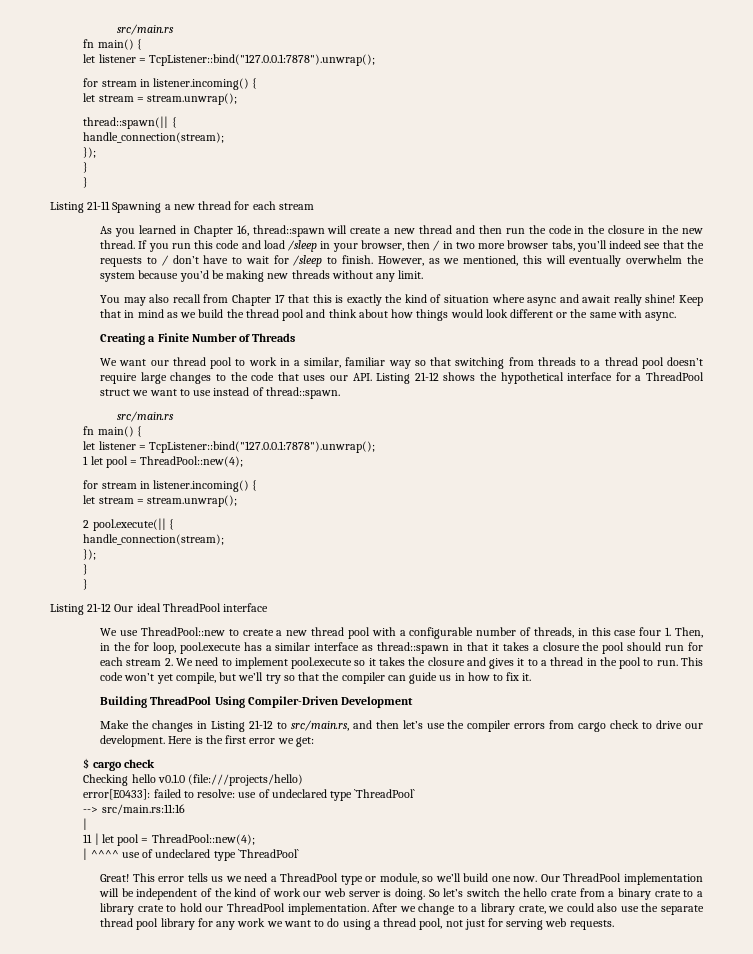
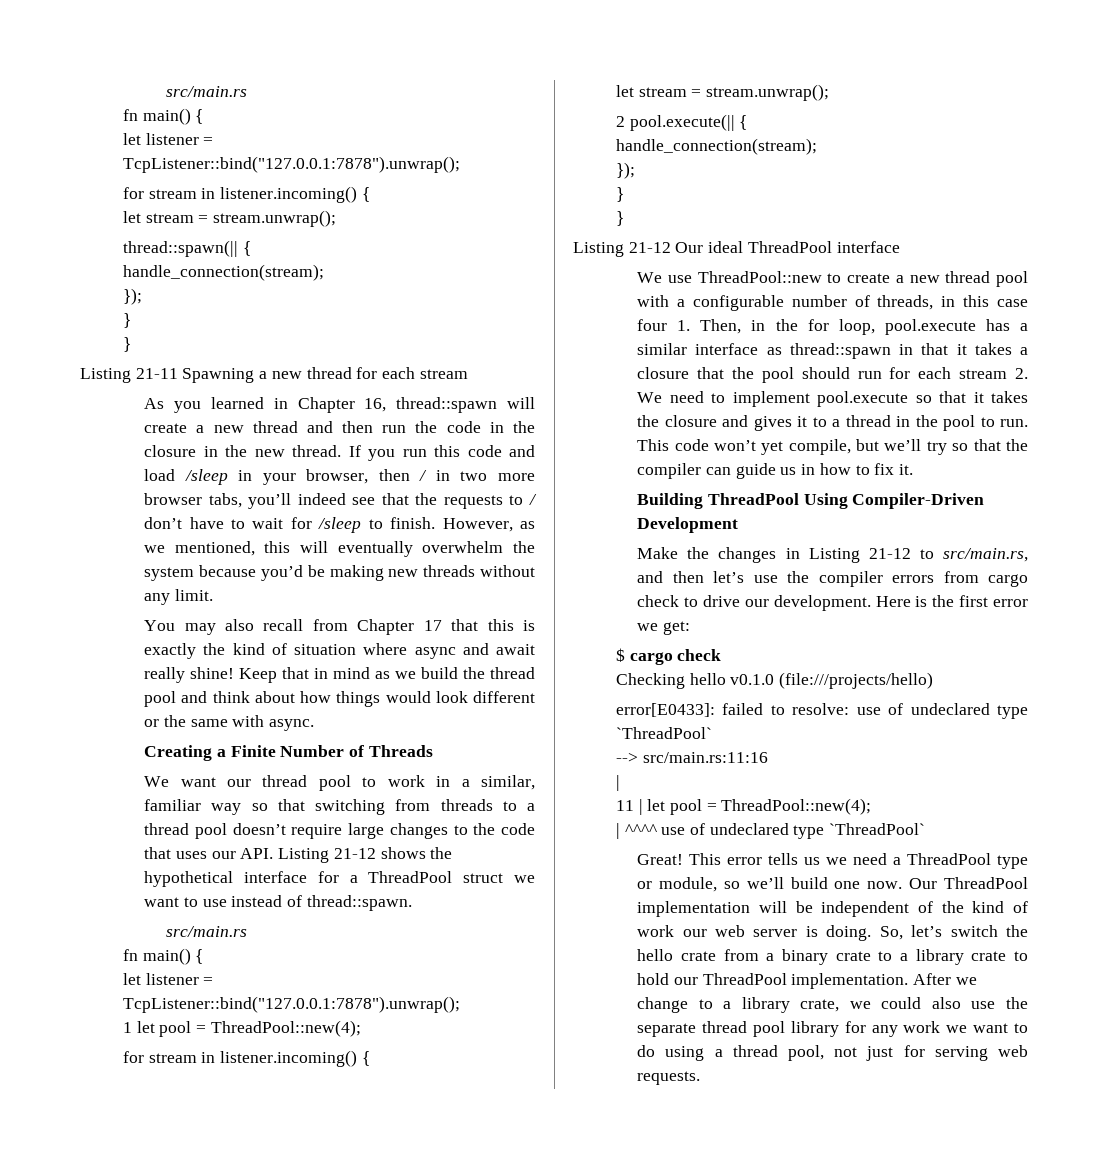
- We use ThreadPool::new to create a new thread pool with a configurable number of threads, in this case four 1. Then, in the for loop, pool.execute has a similar interface as thread::spawn in that it takes a closure the pool should run for each stream 2. We need to implement pool.execute so it takes the closure and gives it to a thread in the pool to run.
+ We use ThreadPool::new to create a new thread pool with a configurable number of threads, in this case four 1. Then, in the for loop, pool.execute has a similar interface as thread::spawn in that it takes a closure that the pool should run for each stream 2. We need to implement pool.execute so that it takes the closure and gives it to a thread in the pool to run.
- So let’s switch the hello crate from a binary crate to a library crate to hold our ThreadPool implementation.
+ So, let’s switch the hello crate from a binary crate to a library crate to hold our ThreadPool implementation.

